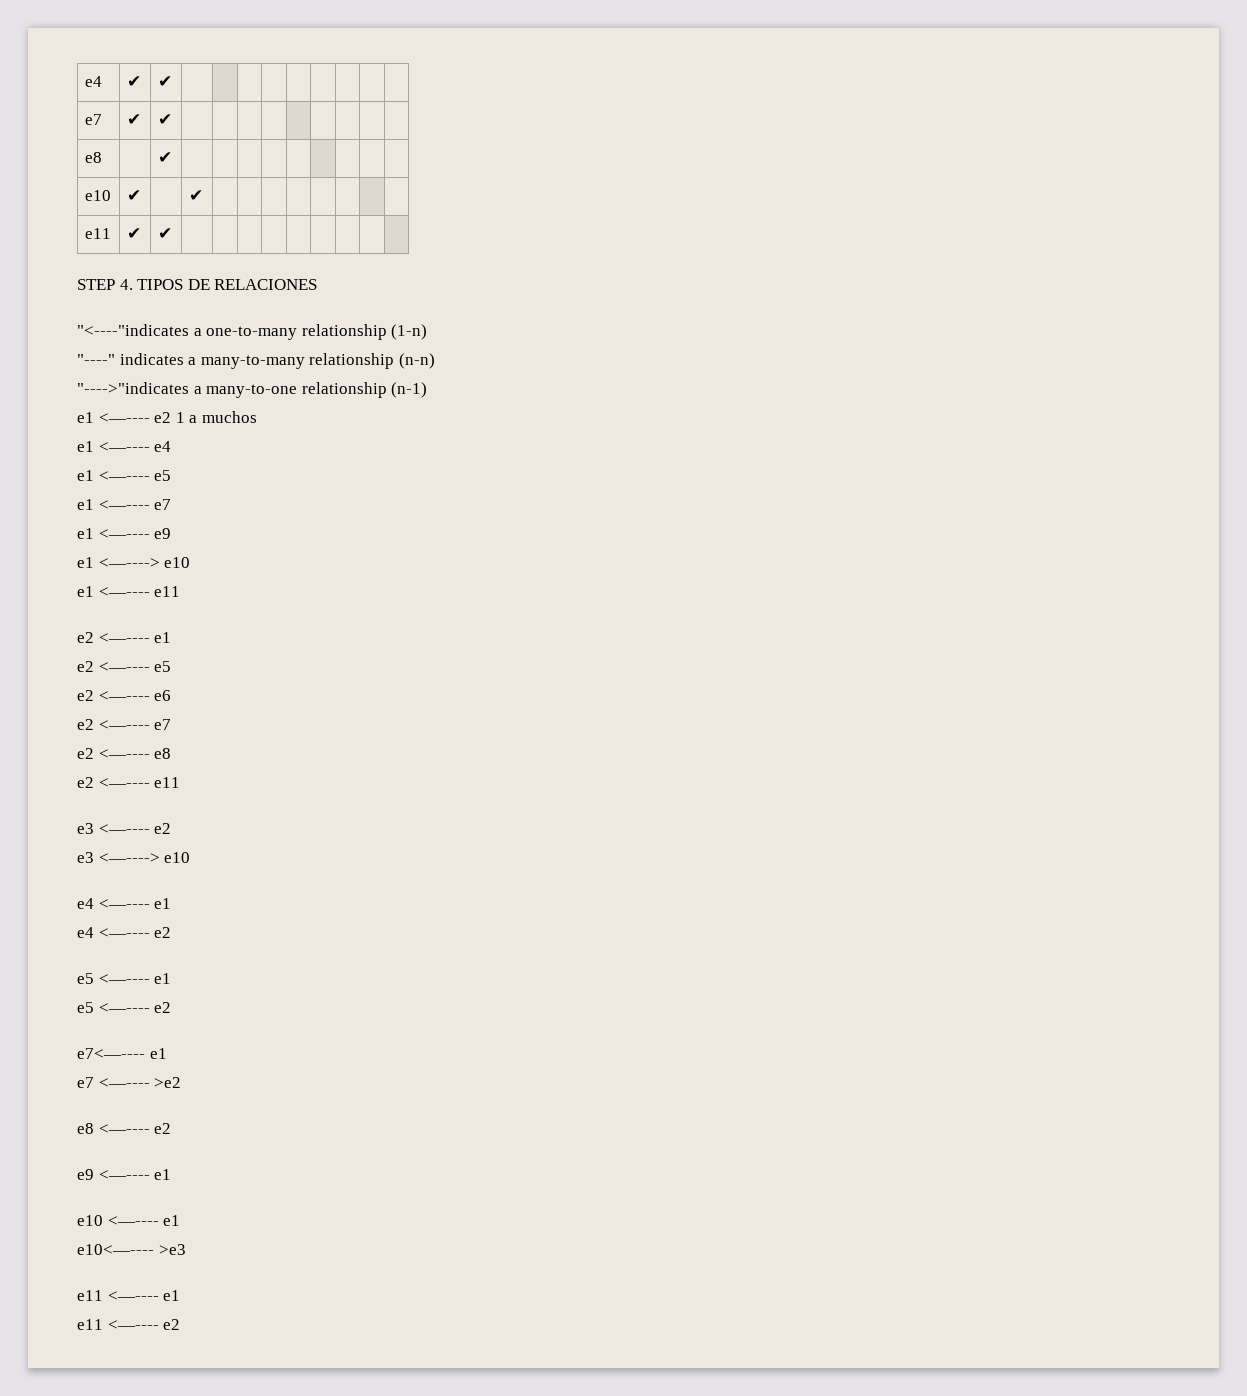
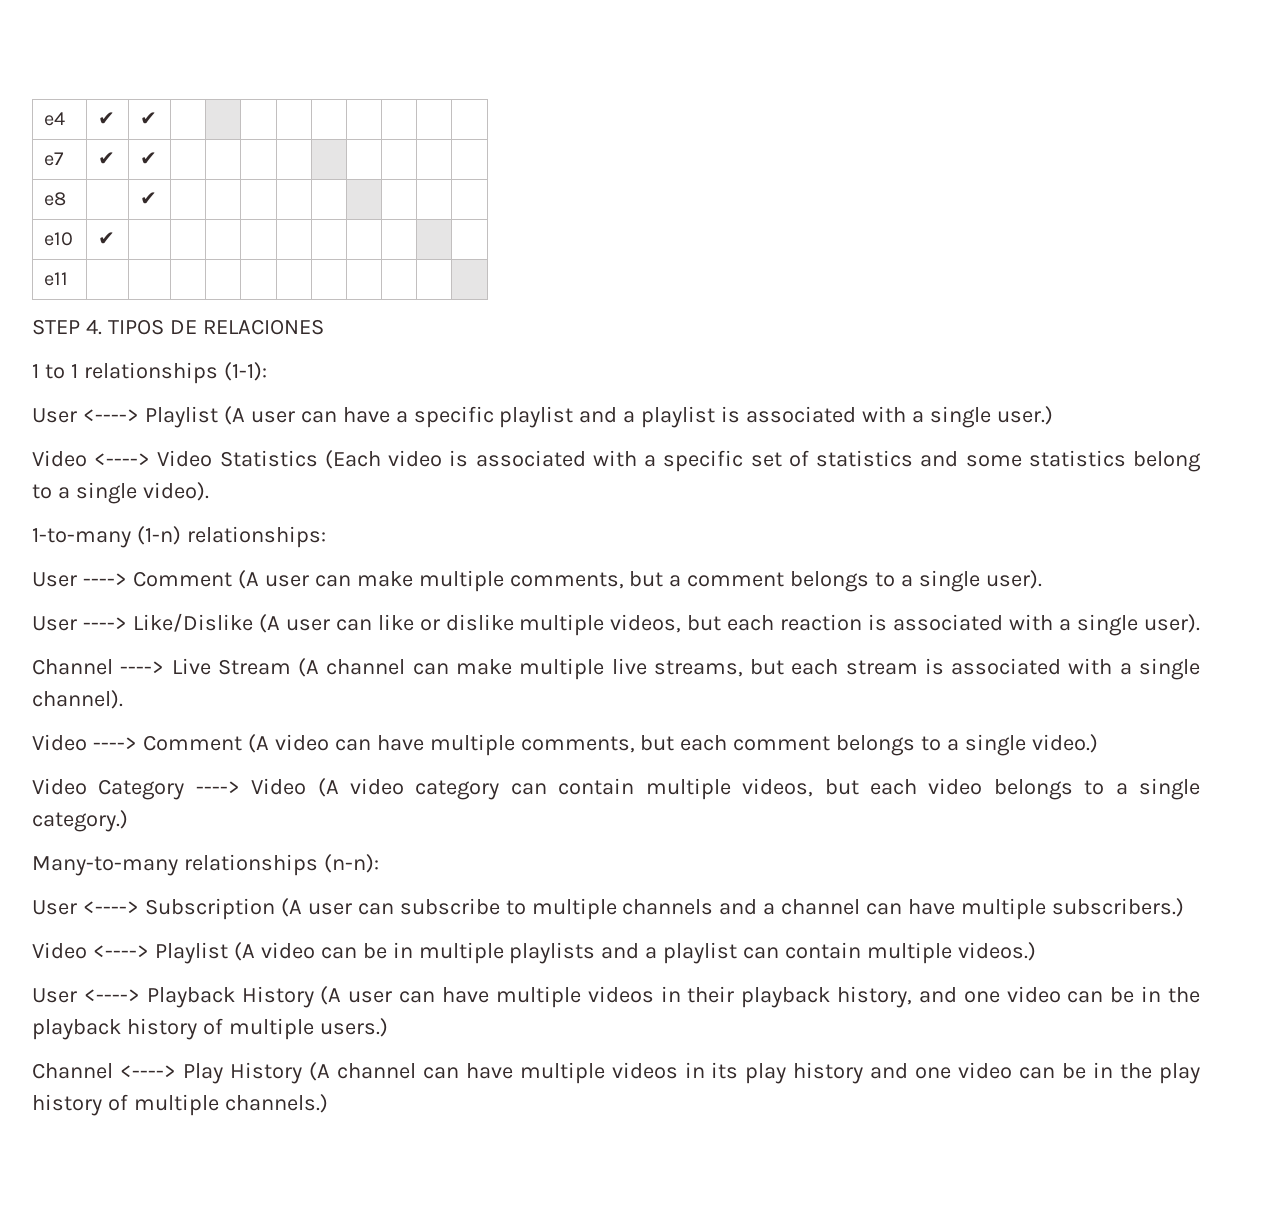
- e10 | ✔ | | ✔ | | | | | | | |
+ e10 | ✔ | | | | | | | | | |
- e11 | ✔ | ✔ | | | | | | | | |
+ e11 | | | | | | | | | | |
- "<----"indicates a one-to-many relationship (1-n)
- "----" indicates a many-to-many relationship (n-n)
- "---->"indicates a many-to-one relationship (n-1)
- e1 <—---- e2 1 a muchos
- e1 <—---- e4
- e1 <—---- e5
- e1 <—---- e7
- e1 <—---- e9
- e1 <—----> e10
- e1 <—---- e11
- e2 <—---- e1
- e2 <—---- e5
- e2 <—---- e6
- e2 <—---- e7
- e2 <—---- e8
- e2 <—---- e11
- e3 <—---- e2
- e3 <—----> e10
- e4 <—---- e1
- e4 <—---- e2
- e5 <—---- e1
- e5 <—---- e2
- e7<—---- e1
- e7 <—---- >e2
- e8 <—---- e2
- e9 <—---- e1
- e10 <—---- e1
- e10<—---- >e3
- e11 <—---- e1
- e11 <—---- e2
+ 1 to 1 relationships (1-1):
+ User <----> Playlist (A user can have a specific playlist and a playlist is associated with a single user.)
+ Video <----> Video Statistics (Each video is associated with a specific set of statistics and some statistics belong to a single video).
+ 1-to-many (1-n) relationships:
+ User ----> Comment (A user can make multiple comments, but a comment belongs to a single user).
+ User ----> Like/Dislike (A user can like or dislike multiple videos, but each reaction is associated with a single user).
+ Channel ----> Live Stream (A channel can make multiple live streams, but each stream is associated with a single channel).
+ Video ----> Comment (A video can have multiple comments, but each comment belongs to a single video.)
+ Video Category ----> Video (A video category can contain multiple videos, but each video belongs to a single category.)
+ Many-to-many relationships (n-n):
+ User <----> Subscription (A user can subscribe to multiple channels and a channel can have multiple subscribers.)
+ Video <----> Playlist (A video can be in multiple playlists and a playlist can contain multiple videos.)
+ User <----> Playback History (A user can have multiple videos in their playback history, and one video can be in the playback history of multiple users.)
+ Channel <----> Play History (A channel can have multiple videos in its play history and one video can be in the play history of multiple channels.)

